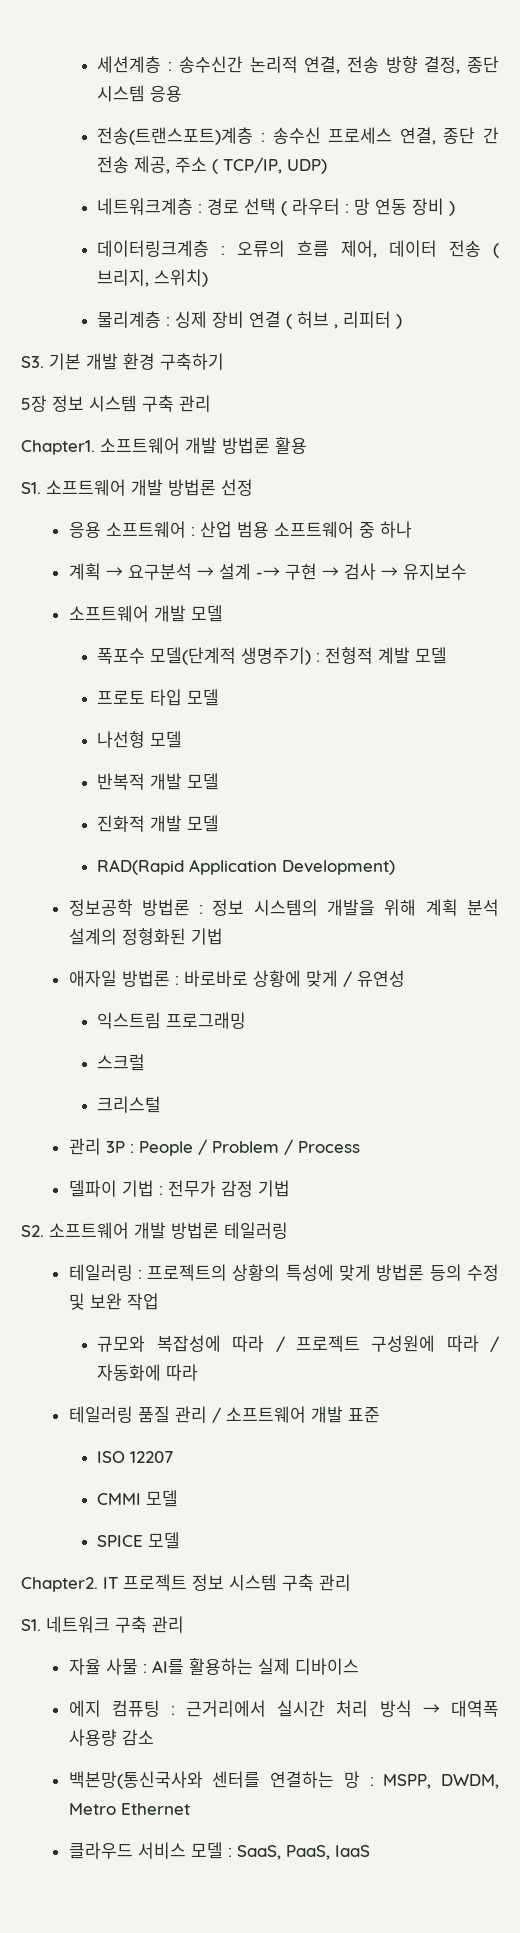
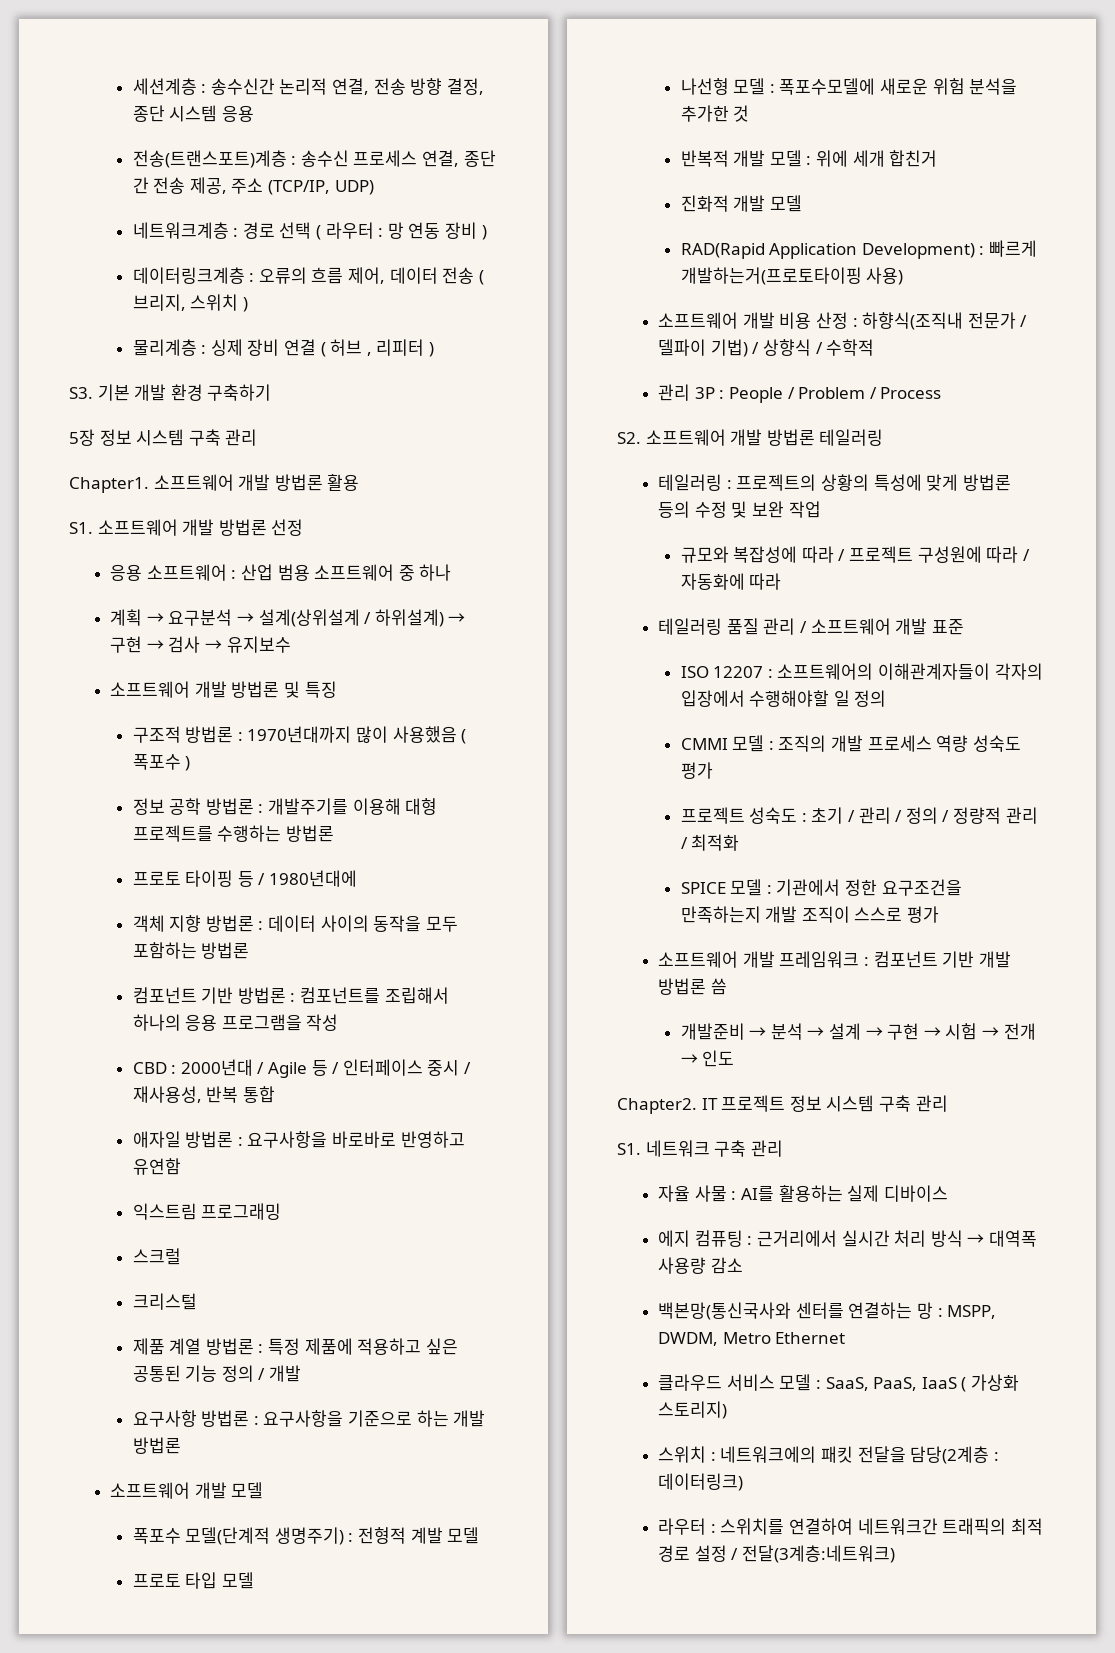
- 전송(트랜스포트)계층 : 송수신 프로세스 연결, 종단 간 전송 제공, 주소 ( TCP/IP, UDP)
+ 전송(트랜스포트)계층 : 송수신 프로세스 연결, 종단 간 전송 제공, 주소 (TCP/IP, UDP)
- 데이터링크계층 : 오류의 흐름 제어, 데이터 전송 ( 브리지, 스위치)
+ 데이터링크계층 : 오류의 흐름 제어, 데이터 전송 ( 브리지, 스위치 )
- 계획 → 요구분석 → 설계 -→ 구현 → 검사 → 유지보수
+ 계획 → 요구분석 → 설계(상위설계 / 하위설계) → 구현 → 검사 → 유지보수
+ 소프트웨어 개발 방법론 및 특징
+ 구조적 방법론 : 1970년대까지 많이 사용했음 ( 폭포수 )
+ 정보 공학 방법론 : 개발주기를 이용해 대형 프로젝트를 수행하는 방법론
+ 프로토 타이핑 등 / 1980년대에
+ 객체 지향 방법론 : 데이터 사이의 동작을 모두 포함하는 방법론
+ 컴포넌트 기반 방법론 : 컴포넌트를 조립해서 하나의 응용 프로그램을 작성
+ CBD : 2000년대 / Agile 등 / 인터페이스 중시 / 재사용성, 반복 통합
+ 애자일 방법론 : 요구사항을 바로바로 반영하고 유연함
+ 익스트림 프로그래밍
+ 스크럴
+ 크리스털
+ 제품 계열 방법론 : 특정 제품에 적용하고 싶은 공통된 기능 정의 / 개발
+ 요구사항 방법론 : 요구사항을 기준으로 하는 개발 방법론
- 나선형 모델
+ 나선형 모델 : 폭포수모델에 새로운 위험 분석을 추가한 것
- 반복적 개발 모델
+ 반복적 개발 모델 : 위에 세개 합친거
- RAD(Rapid Application Development)
- 정보공학 방법론 : 정보 시스템의 개발을 위해 계획 분석 설계의 정형화된 기법
- 애자일 방법론 : 바로바로 상황에 맞게 / 유연성
- 익스트림 프로그래밍
- 스크럴
- 크리스털
+ RAD(Rapid Application Development) : 빠르게 개발하는거(프로토타이핑 사용)
+ 소프트웨어 개발 비용 산정 : 하향식(조직내 전문가 / 델파이 기법) / 상향식 / 수학적
- 델파이 기법 : 전무가 감정 기법
- ISO 12207
- CMMI 모델
- SPICE 모델
+ ISO 12207 : 소프트웨어의 이해관계자들이 각자의 입장에서 수행해야할 일 정의
+ CMMI 모델 : 조직의 개발 프로세스 역량 성숙도 평가
+ 프로젝트 성숙도 : 초기 / 관리 / 정의 / 정량적 관리 / 최적화
+ SPICE 모델 : 기관에서 정한 요구조건을 만족하는지 개발 조직이 스스로 평가
+ 소프트웨어 개발 프레임워크 : 컴포넌트 기반 개발 방법론 씀
+ 개발준비 → 분석 → 설계 → 구현 → 시험 → 전개 → 인도
- 클라우드 서비스 모델 : SaaS, PaaS, IaaS
+ 클라우드 서비스 모델 : SaaS, PaaS, IaaS ( 가상화 스토리지)
+ 스위치 : 네트워크에의 패킷 전달을 담당(2계층 : 데이터링크)
+ 라우터 : 스위치를 연결하여 네트워크간 트래픽의 최적 경로 설정 / 전달(3계층:네트워크)

